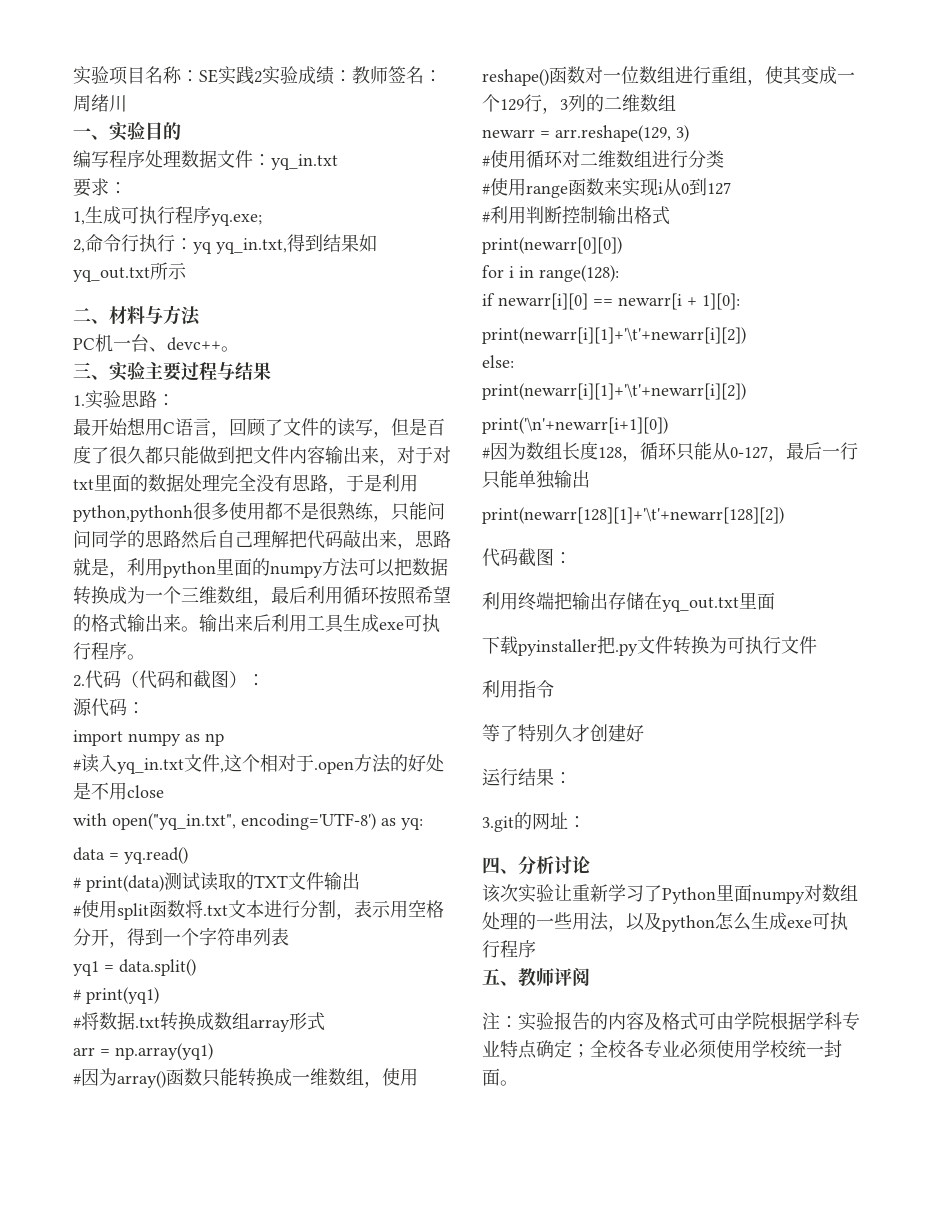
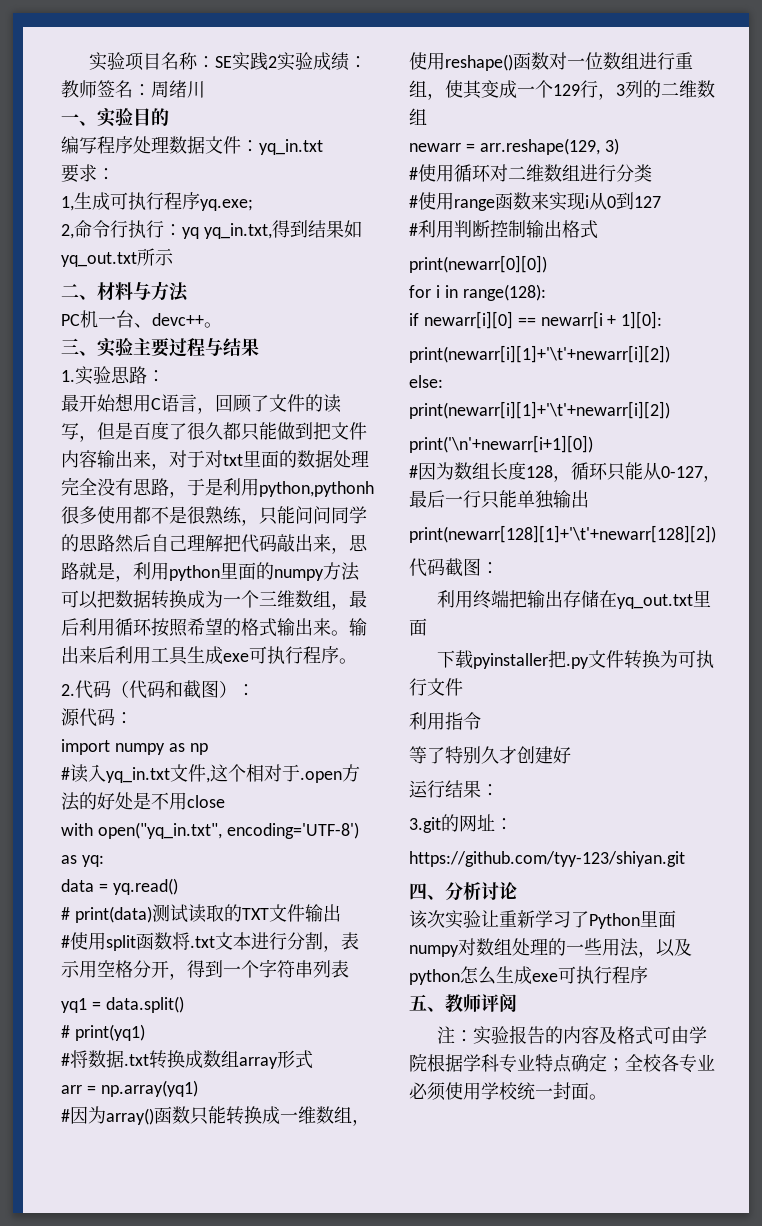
+ https://github.com/tyy-123/shiyan.git

